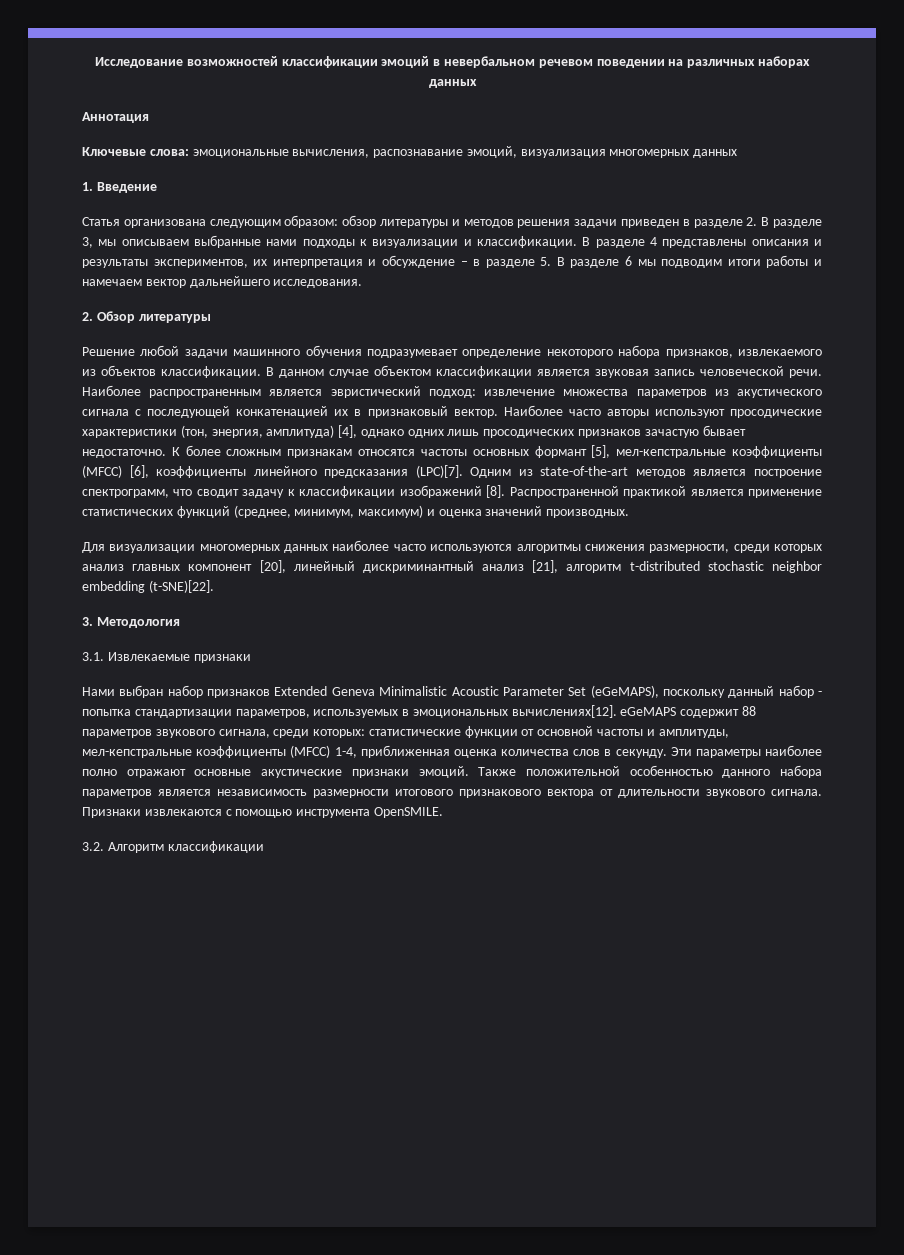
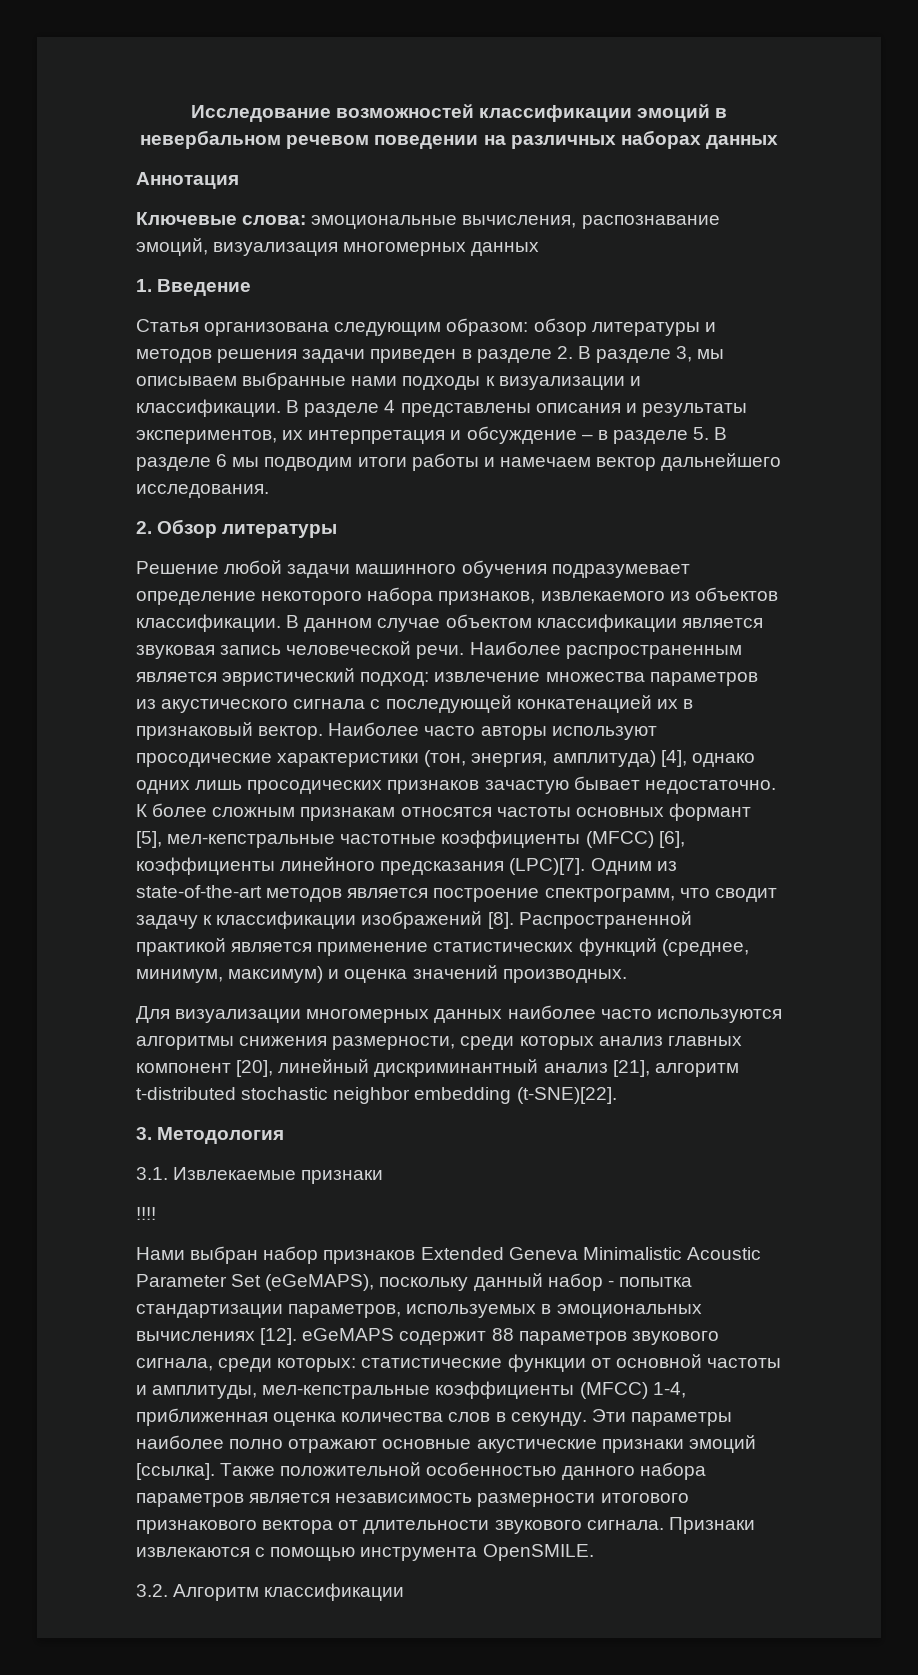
- К более сложным признакам относятся частоты основных формант [5], мел-кепстральные коэффициенты (MFCC) [6], коэффициенты линейного предсказания (LPC)[7].
+ К более сложным признакам относятся частоты основных формант [5], мел-кепстральные частотные коэффициенты (MFCC) [6], коэффициенты линейного предсказания (LPC)[7].
+ !!!!
- Нами выбран набор признаков Extended Geneva Minimalistic Acoustic Parameter Set (eGeMAPS), поскольку данный набор - попытка стандартизации параметров, используемых в эмоциональных вычислениях[12]. eGeMAPS содержит 88 параметров звукового сигнала, среди которых: статистические функции от основной частоты и амплитуды, мел-кепстральные коэффициенты (MFCC) 1-4, приближенная оценка количества слов в секунду.
+ Нами выбран набор признаков Extended Geneva Minimalistic Acoustic Parameter Set (eGeMAPS), поскольку данный набор - попытка стандартизации параметров, используемых в эмоциональных вычислениях [12]. eGeMAPS содержит 88 параметров звукового сигнала, среди которых: статистические функции от основной частоты и амплитуды, мел-кепстральные коэффициенты (MFCC) 1-4, приближенная оценка количества слов в секунду.
- Эти параметры наиболее полно отражают основные акустические признаки эмоций.
+ Эти параметры наиболее полно отражают основные акустические признаки эмоций [ссылка].

